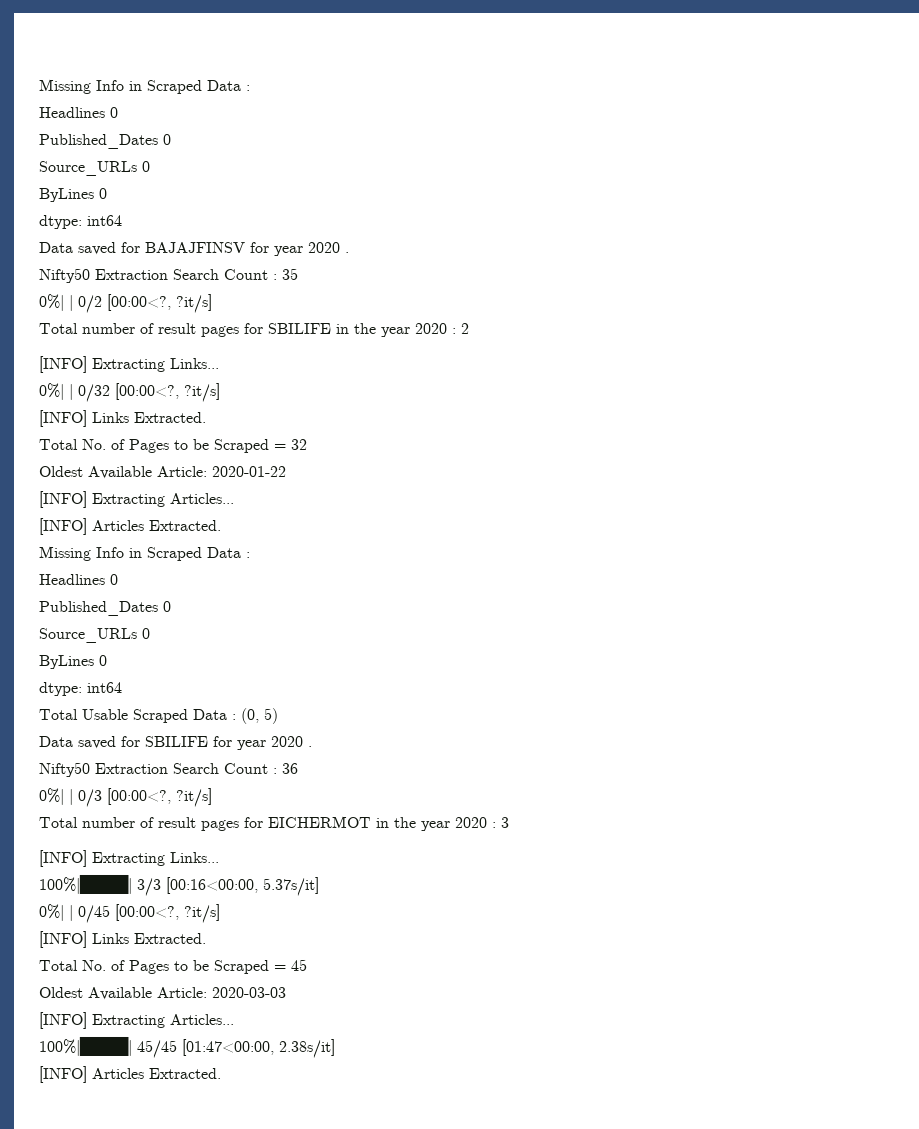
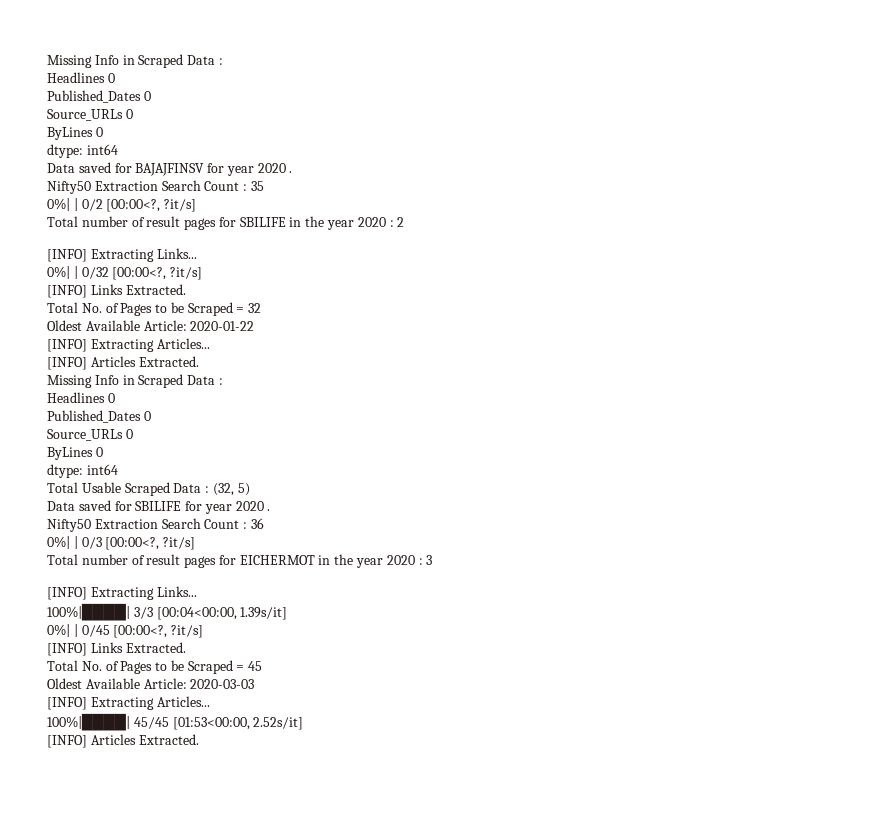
- Total Usable Scraped Data : (0, 5)
+ Total Usable Scraped Data : (32, 5)
- 100%|████| 3/3 [00:16<00:00, 5.37s/it]
+ 100%|████| 3/3 [00:04<00:00, 1.39s/it]
- 100%|████| 45/45 [01:47<00:00, 2.38s/it]
+ 100%|████| 45/45 [01:53<00:00, 2.52s/it]

